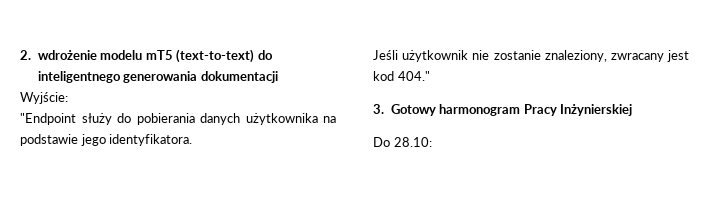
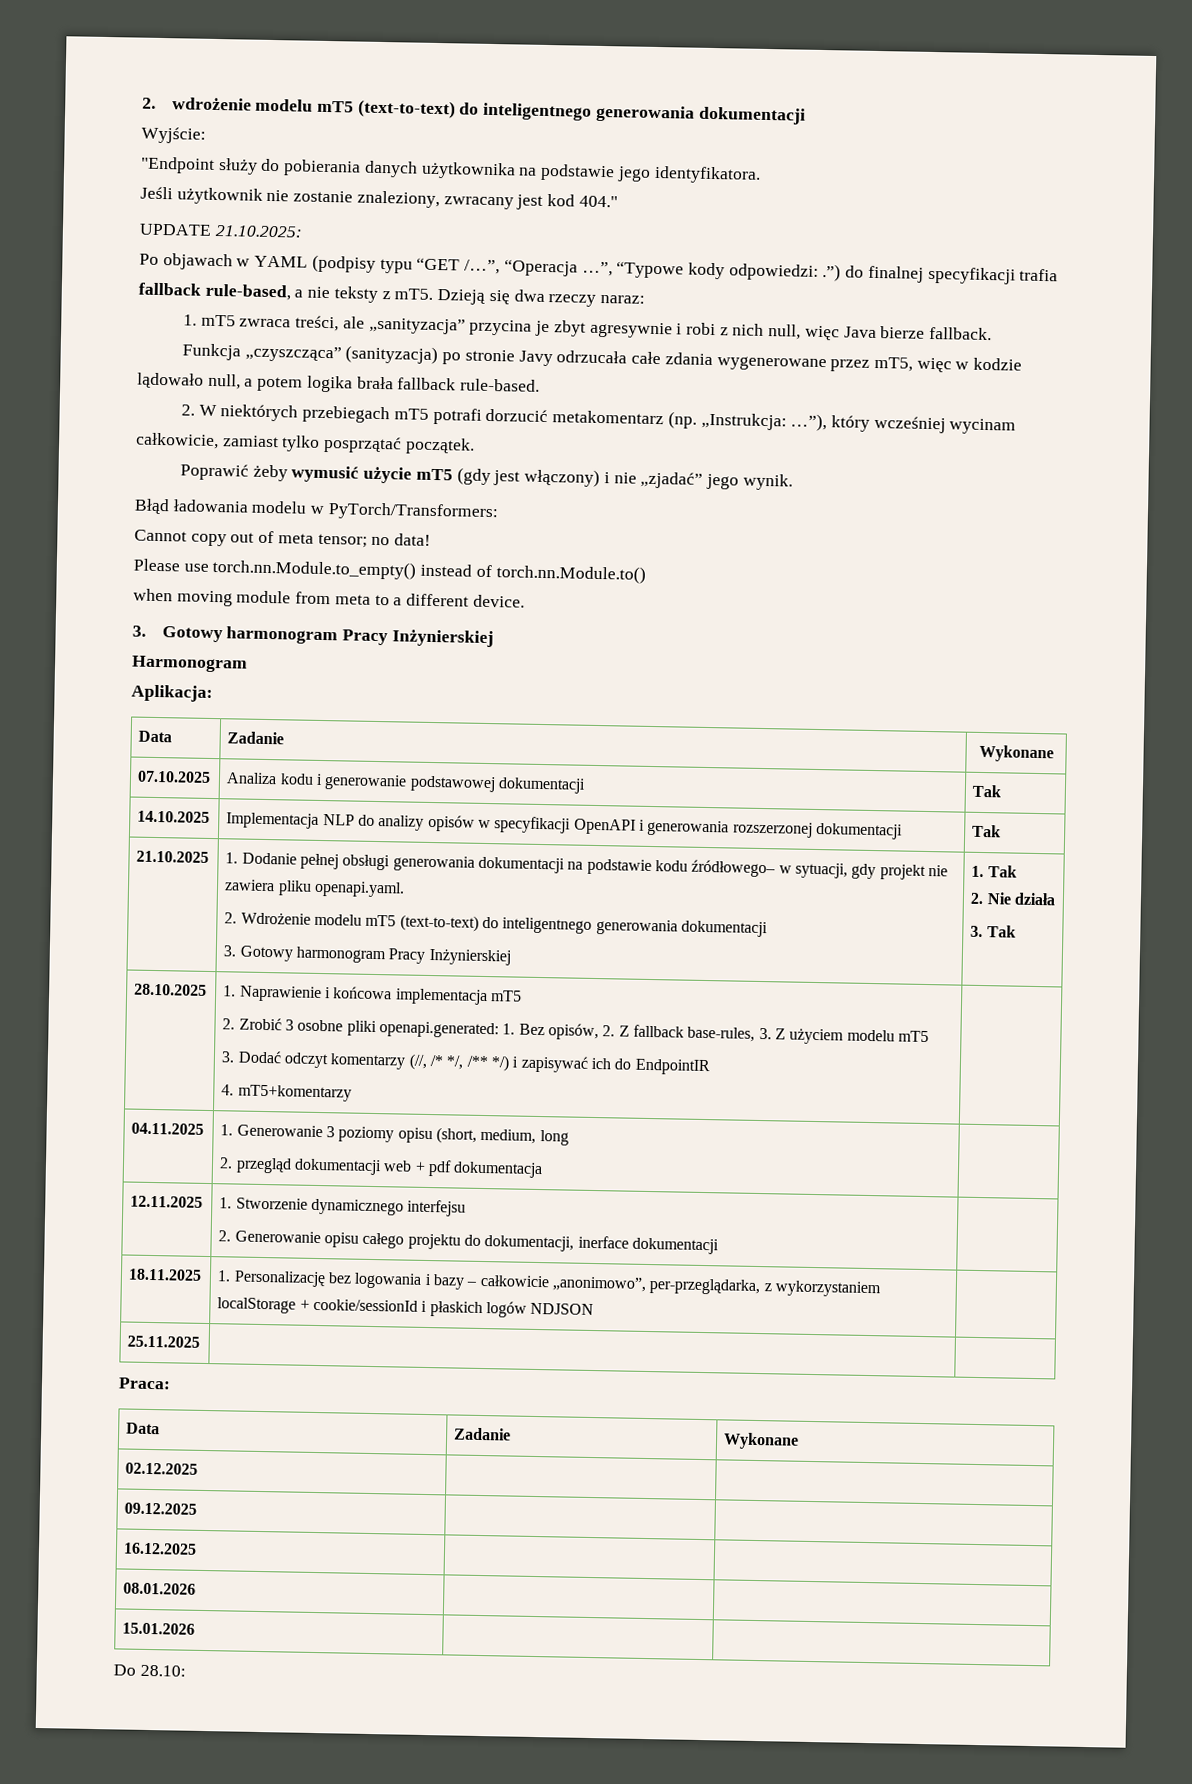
+ UPDATE 21.10.2025:
+ Po objawach w YAML (podpisy typu “GET /…”, “Operacja …”, “Typowe kody odpowiedzi: .”) do finalnej specyfikacji trafia fallback rule-based, a nie teksty z mT5. Dzieją się dwa rzeczy naraz:
+ 1. mT5 zwraca treści, ale „sanityzacja” przycina je zbyt agresywnie i robi z nich null, więc Java bierze fallback.
+ Funkcja „czyszcząca” (sanityzacja) po stronie Javy odrzucała całe zdania wygenerowane przez mT5, więc w kodzie lądowało null, a potem logika brała fallback rule-based.
+ 2. W niektórych przebiegach mT5 potrafi dorzucić metakomentarz (np. „Instrukcja: …”), który wcześniej wycinam całkowicie, zamiast tylko posprzątać początek.
+ Poprawić żeby wymusić użycie mT5 (gdy jest włączony) i nie „zjadać” jego wynik.
+ Błąd ładowania modelu w PyTorch/Transformers:
+ Cannot copy out of meta tensor; no data!
+ Please use torch.nn.Module.to_empty() instead of torch.nn.Module.to()
+ when moving module from meta to a different device.
  3. Gotowy harmonogram Pracy Inżynierskiej
+ Harmonogram
+ Aplikacja:
+ Data | Zadanie | Wykonane
+ 07.10.2025 | Analiza kodu i generowanie podstawowej dokumentacji | Tak
+ 14.10.2025 | Implementacja NLP do analizy opisów w specyfikacji OpenAPI i generowania rozszerzonej dokumentacji | Tak
+ 21.10.2025 | 1. Dodanie pełnej obsługi generowania dokumentacji na podstawie kodu źródłowego– w sytuacji, gdy projekt nie zawiera pliku openapi.yaml.
+ 2. Wdrożenie modelu mT5 (text-to-text) do inteligentnego generowania dokumentacji
+ 3. Gotowy harmonogram Pracy Inżynierskiej | 1. Tak
+ 2. Nie działa
+ 3. Tak
+ 28.10.2025 | 1. Naprawienie i końcowa implementacja mT5
+ 2. Zrobić 3 osobne pliki openapi.generated: 1. Bez opisów, 2. Z fallback base-rules, 3. Z użyciem modelu mT5
+ 3. Dodać odczyt komentarzy (//, /* */, /** */) i zapisywać ich do EndpointIR
+ 4. mT5+komentarzy |
+ 04.11.2025 | 1. Generowanie 3 poziomy opisu (short, medium, long
+ 2. przegląd dokumentacji web + pdf dokumentacja |
+ 12.11.2025 | 1. Stworzenie dynamicznego interfejsu
+ 2. Generowanie opisu całego projektu do dokumentacji, inerface dokumentacji |
+ 18.11.2025 | 1. Personalizację bez logowania i bazy – całkowicie „anonimowo”, per-przeglądarka, z wykorzystaniem localStorage + cookie/sessionId i płaskich logów NDJSON |
+ 25.11.2025 | |
+ Praca:
+ Data | Zadanie | Wykonane
+ 02.12.2025 | |
+ 09.12.2025 | |
+ 16.12.2025 | |
+ 08.01.2026 | |
+ 15.01.2026 | |

